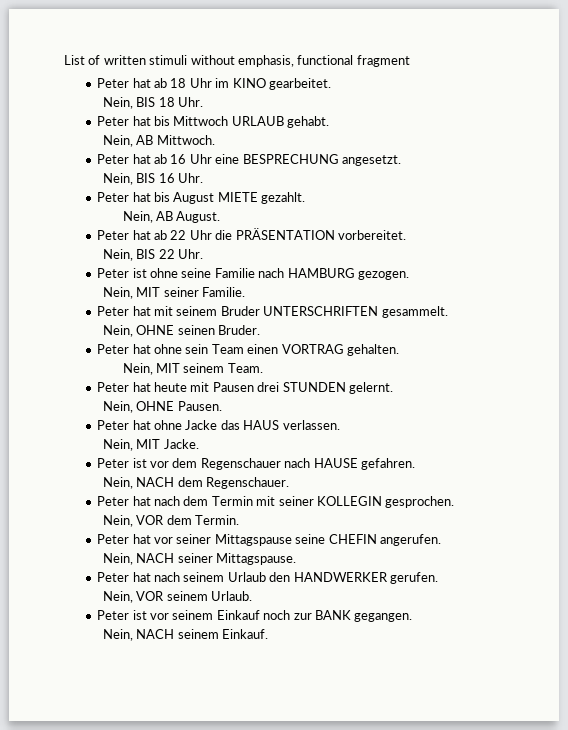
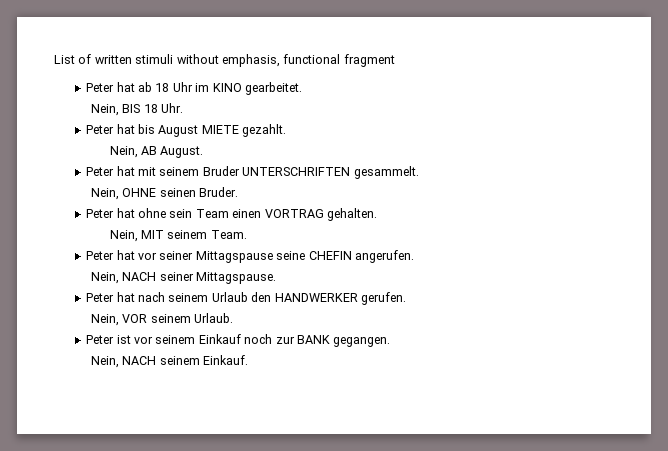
- Peter hat bis Mittwoch URLAUB gehabt.
- Nein, AB Mittwoch.
- Peter hat ab 16 Uhr eine BESPRECHUNG angesetzt.
- Nein, BIS 16 Uhr.
- Peter hat ab 22 Uhr die PRÄSENTATION vorbereitet.
- Nein, BIS 22 Uhr.
- Peter ist ohne seine Familie nach HAMBURG gezogen.
- Nein, MIT seiner Familie.
- Peter hat heute mit Pausen drei STUNDEN gelernt.
- Nein, OHNE Pausen.
- Peter hat ohne Jacke das HAUS verlassen.
- Nein, MIT Jacke.
- Peter ist vor dem Regenschauer nach HAUSE gefahren.
- Nein, NACH dem Regenschauer.
- Peter hat nach dem Termin mit seiner KOLLEGIN gesprochen.
- Nein, VOR dem Termin.

